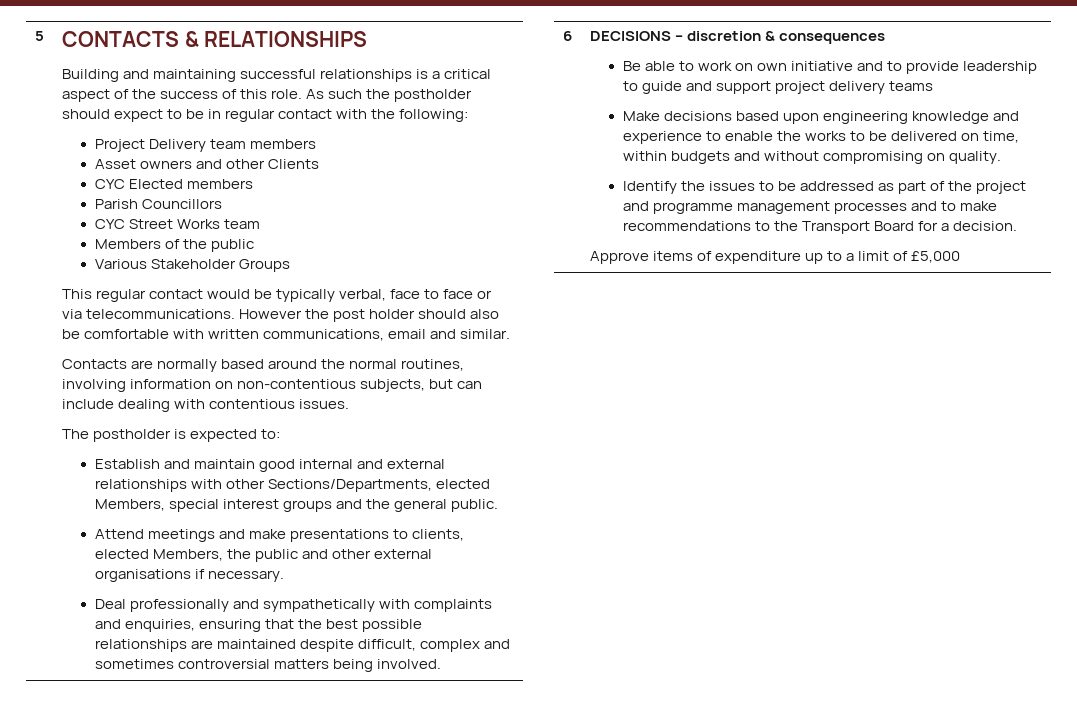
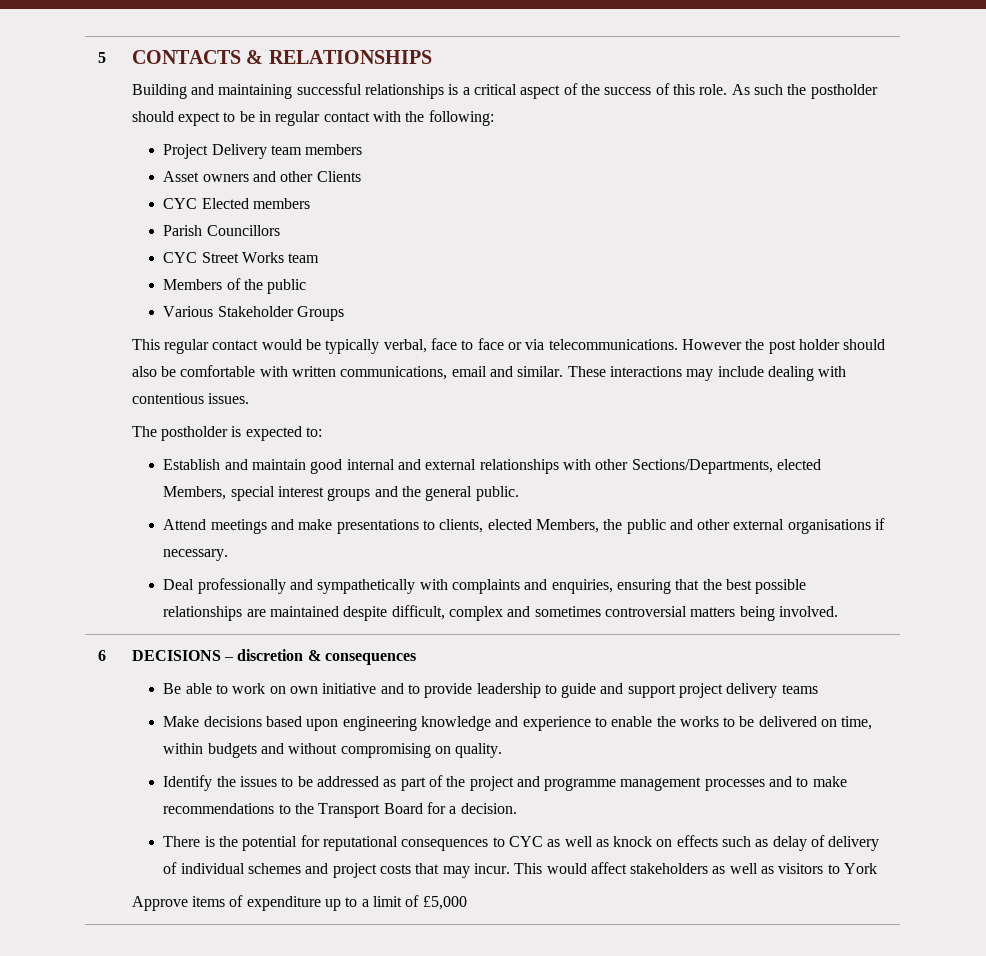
- However the post holder should also be comfortable with written communications, email and similar.
- Contacts are normally based around the normal routines, involving information on non-contentious subjects, but can include dealing with contentious issues.
+ However the post holder should also be comfortable with written communications, email and similar. These interactions may include dealing with contentious issues.
+ There is the potential for reputational consequences to CYC as well as knock on effects such as delay of delivery of individual schemes and project costs that may incur. This would affect stakeholders as well as visitors to York

